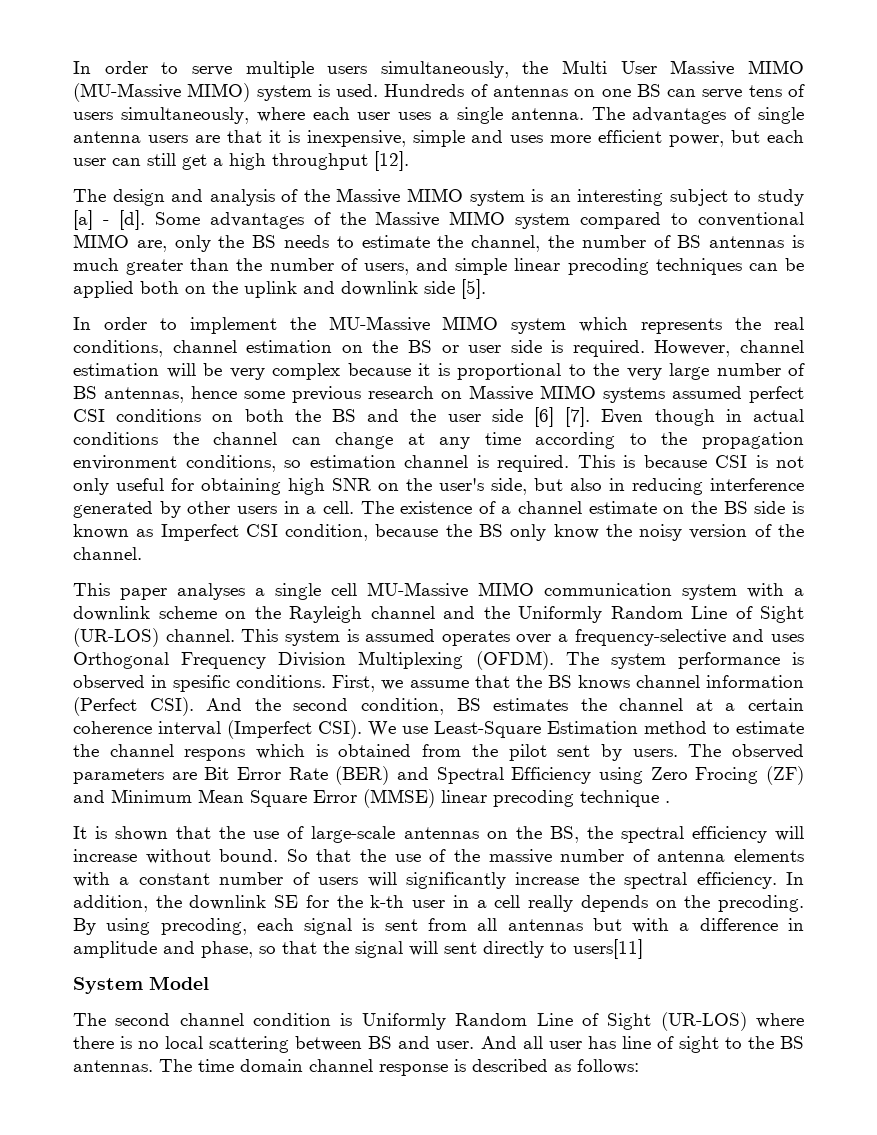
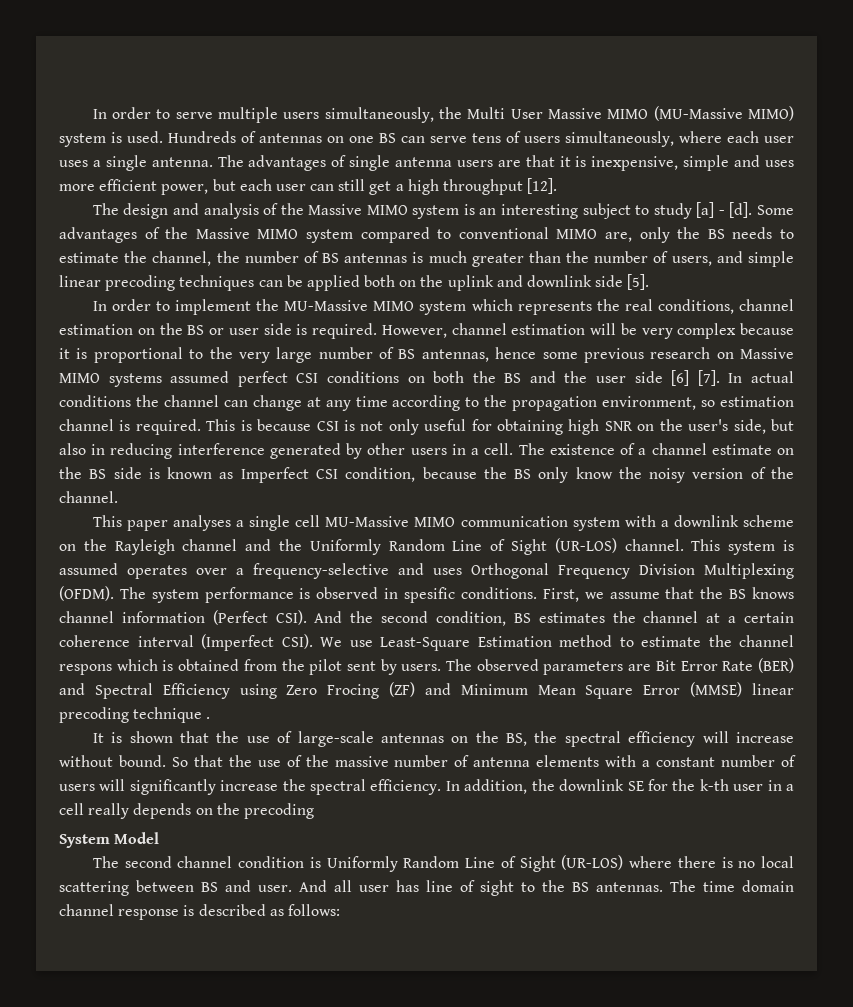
- Even though in actual conditions the channel can change at any time according to the propagation environment conditions, so estimation channel is required.
+ In actual conditions the channel can change at any time according to the propagation environment, so estimation channel is required.
- In addition, the downlink SE for the k-th user in a cell really depends on the precoding. By using precoding, each signal is sent from all antennas but with a difference in amplitude and phase, so that the signal will sent directly to users[11]
+ In addition, the downlink SE for the k-th user in a cell really depends on the precoding

